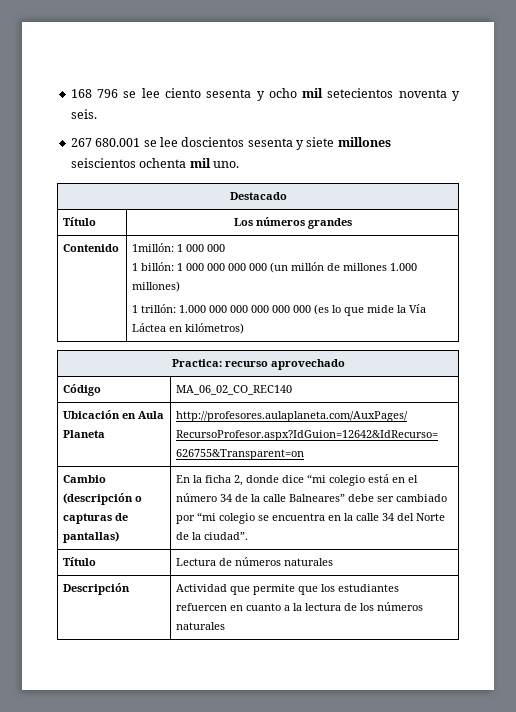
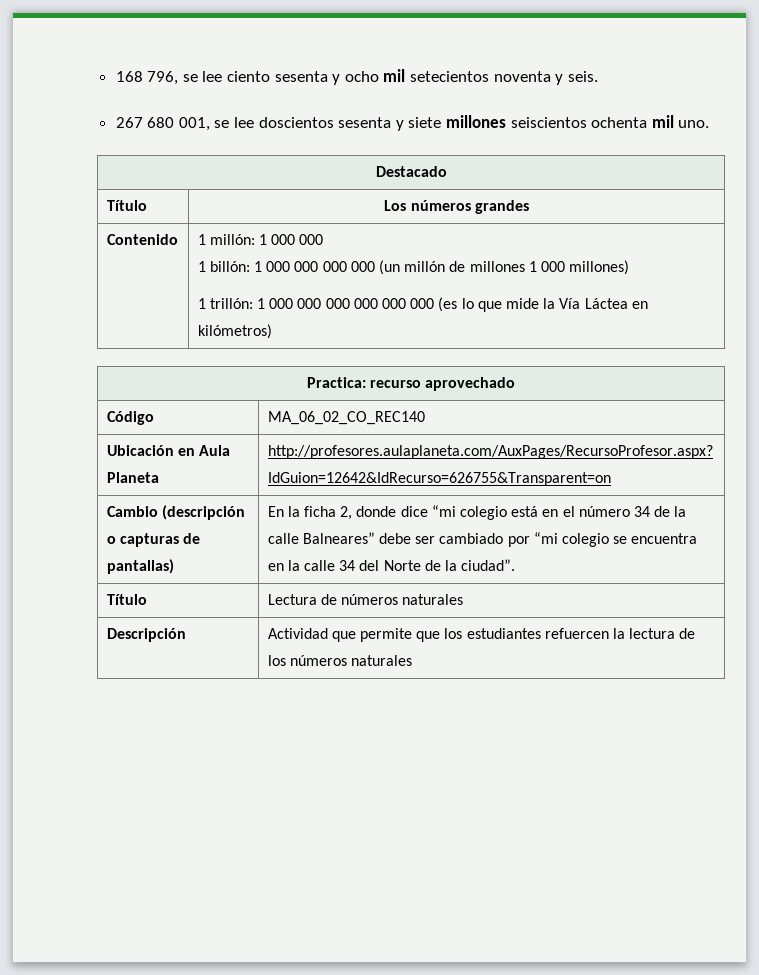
- 168 796 se lee ciento sesenta y ocho mil setecientos noventa y seis.
+ 168 796, se lee ciento sesenta y ocho mil setecientos noventa y seis.
- 267 680.001 se lee doscientos sesenta y siete millones seiscientos ochenta mil uno.
+ 267 680 001, se lee doscientos sesenta y siete millones seiscientos ochenta mil uno.
- Contenido | 1millón: 1 000 000
- 1 billón: 1 000 000 000 000 (un millón de millones 1.000 millones)
- 1 trillón: 1.000 000 000 000 000 000 (es lo que mide la Vía Láctea en kilómetros)
+ Contenido | 1 millón: 1 000 000
+ 1 billón: 1 000 000 000 000 (un millón de millones 1 000 millones)
+ 1 trillón: 1 000 000 000 000 000 000 (es lo que mide la Vía Láctea en kilómetros)
- Descripción | Actividad que permite que los estudiantes refuercen en cuanto a la lectura de los números naturales
+ Descripción | Actividad que permite que los estudiantes refuercen la lectura de los números naturales

